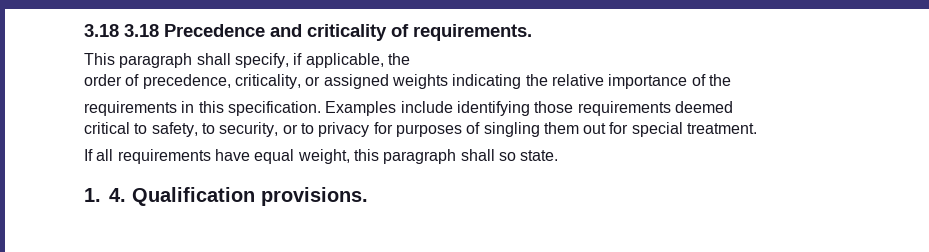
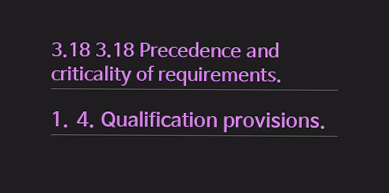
- This paragraph shall specify, if applicable, the
- order of precedence, criticality, or assigned weights indicating the relative importance of the
- requirements in this specification. Examples include identifying those requirements deemed
- critical to safety, to security, or to privacy for purposes of singling them out for special treatment.
- If all requirements have equal weight, this paragraph shall so state.

